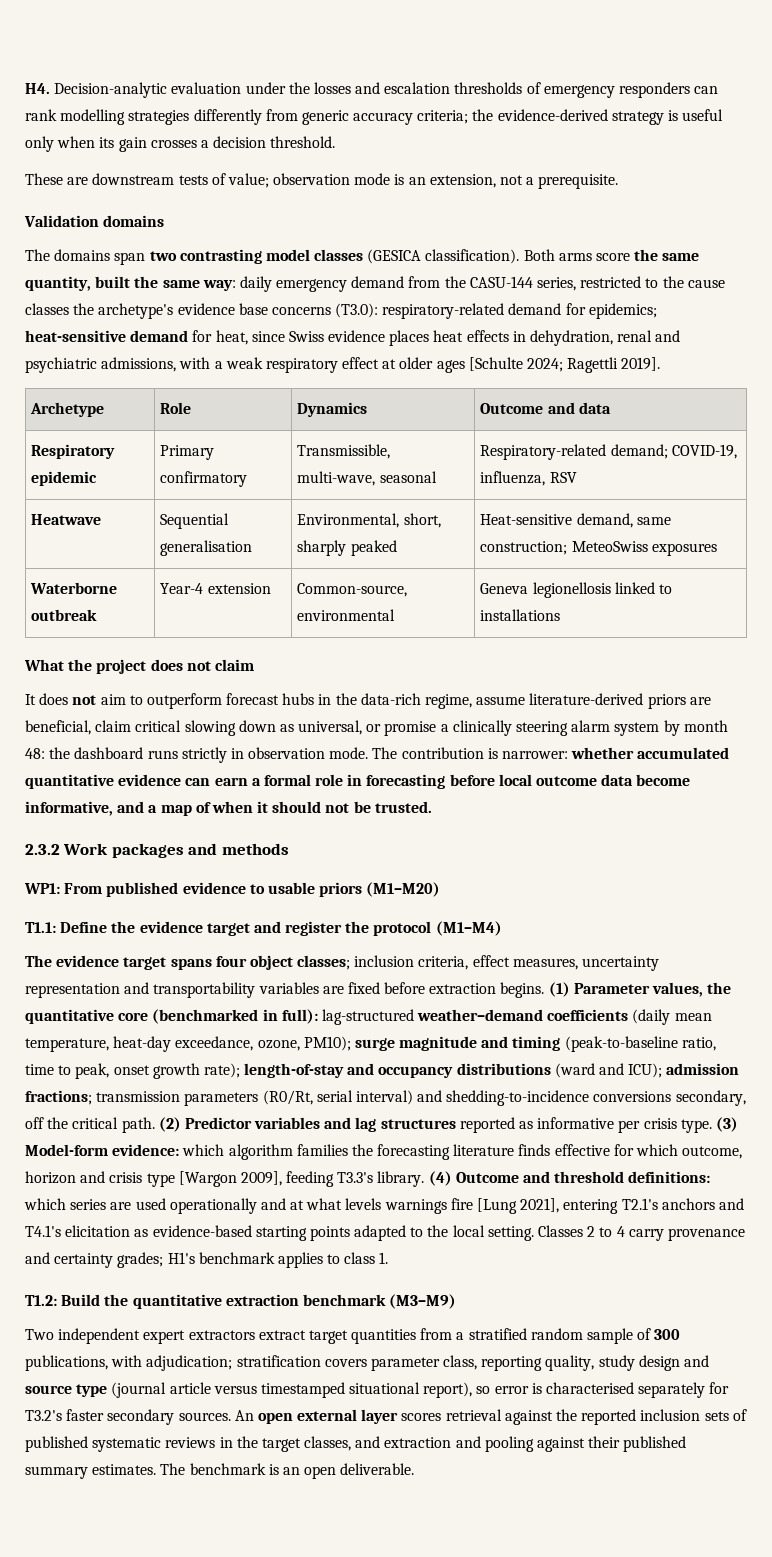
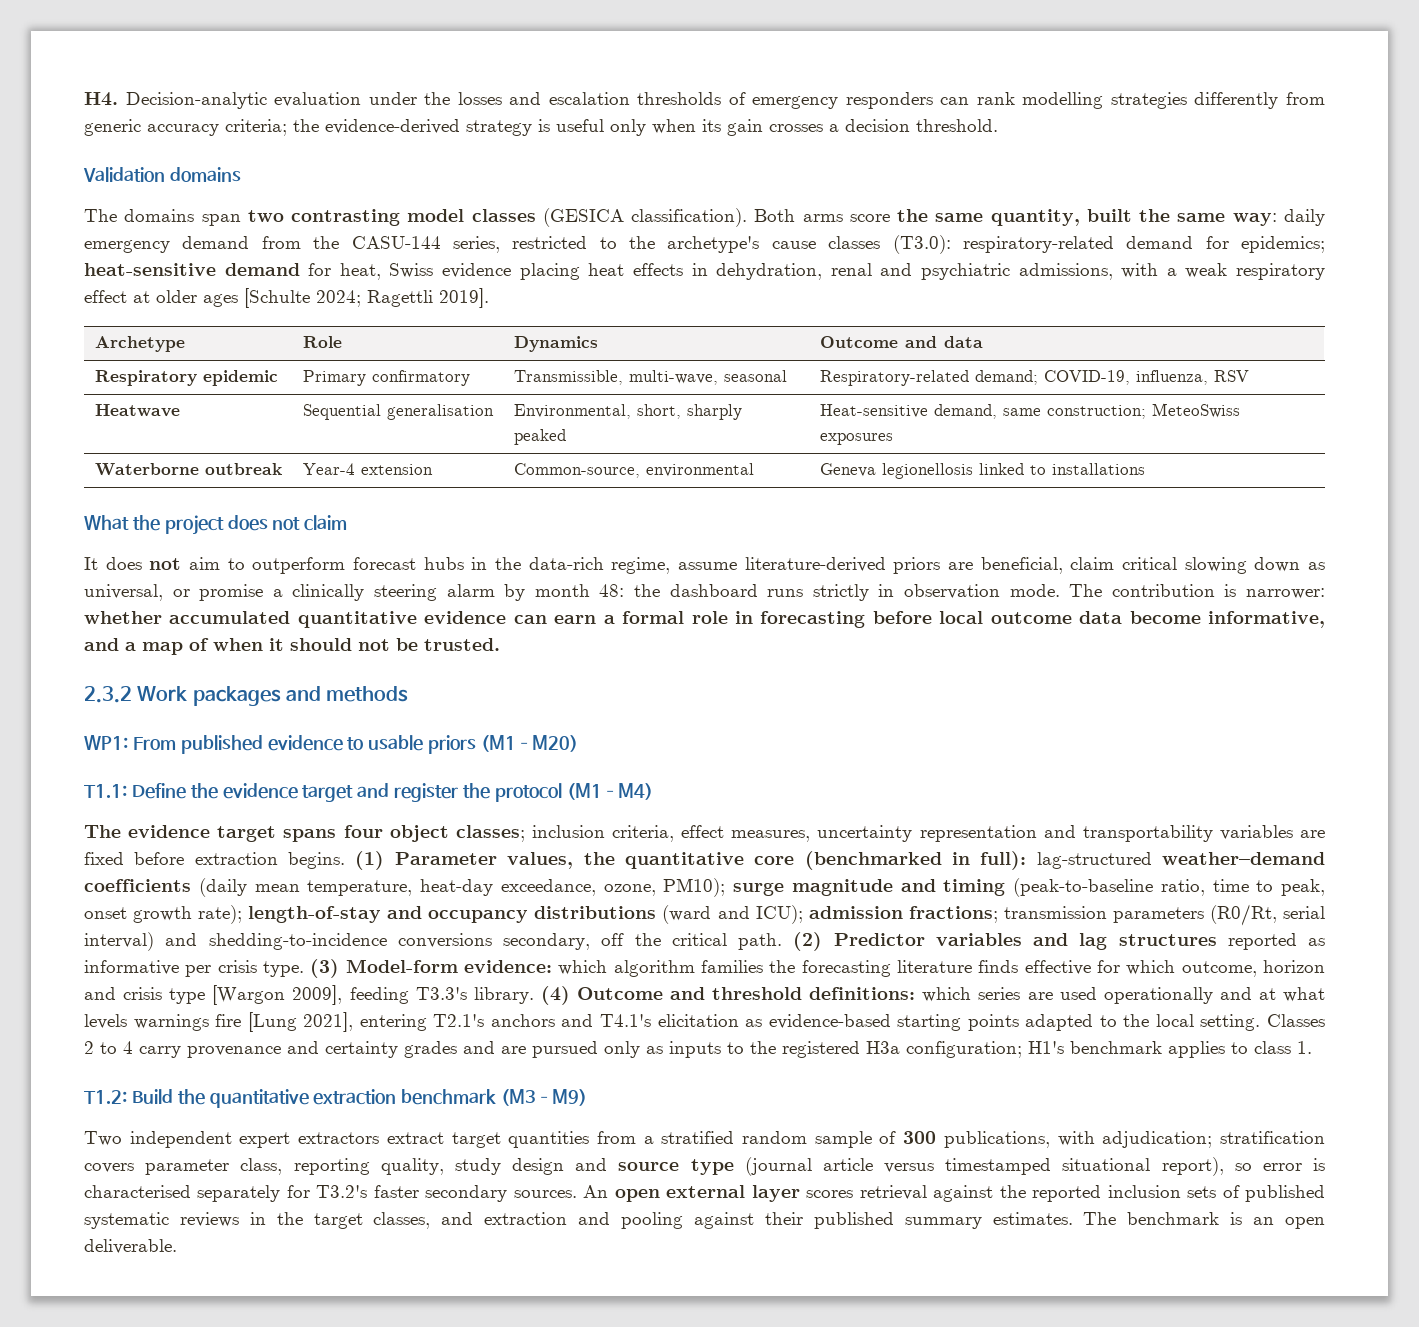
- These are downstream tests of value; observation mode is an extension, not a prerequisite.
- Both arms score the same quantity, built the same way: daily emergency demand from the CASU-144 series, restricted to the cause classes the archetype's evidence base concerns (T3.0): respiratory-related demand for epidemics; heat-sensitive demand for heat, since Swiss evidence places heat effects in dehydration, renal and psychiatric admissions, with a weak respiratory effect at older ages [Schulte 2024; Ragettli 2019].
+ Both arms score the same quantity, built the same way: daily emergency demand from the CASU-144 series, restricted to the archetype's cause classes (T3.0): respiratory-related demand for epidemics; heat-sensitive demand for heat, Swiss evidence placing heat effects in dehydration, renal and psychiatric admissions, with a weak respiratory effect at older ages [Schulte 2024; Ragettli 2019].
- It does not aim to outperform forecast hubs in the data-rich regime, assume literature-derived priors are beneficial, claim critical slowing down as universal, or promise a clinically steering alarm system by month 48: the dashboard runs strictly in observation mode.
+ It does not aim to outperform forecast hubs in the data-rich regime, assume literature-derived priors are beneficial, claim critical slowing down as universal, or promise a clinically steering alarm by month 48: the dashboard runs strictly in observation mode.
- Classes 2 to 4 carry provenance and certainty grades; H1's benchmark applies to class 1.
+ Classes 2 to 4 carry provenance and certainty grades and are pursued only as inputs to the registered H3a configuration; H1's benchmark applies to class 1.

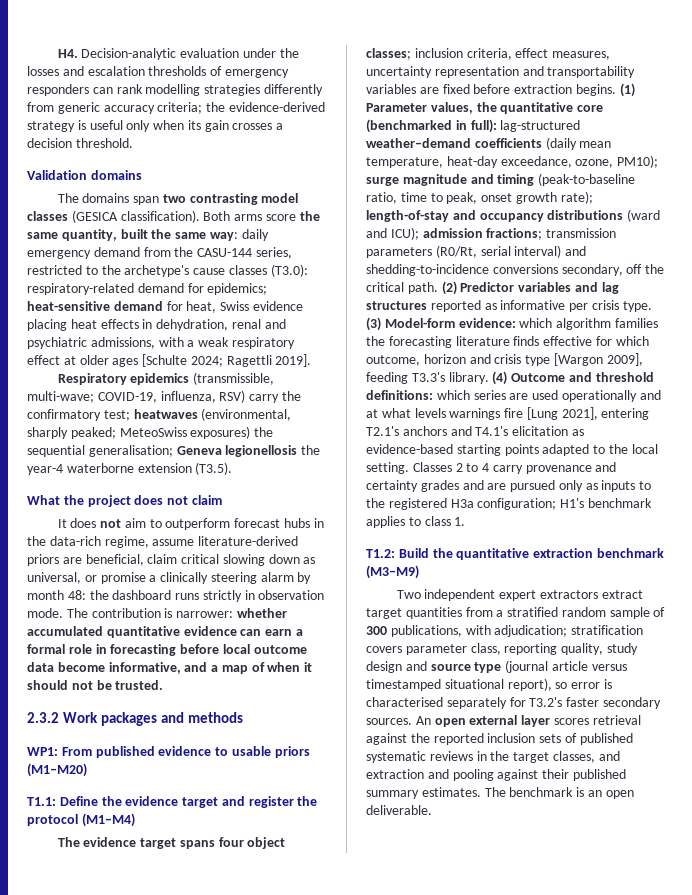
- Archetype | Role | Dynamics | Outcome and data
- Respiratory epidemic | Primary confirmatory | Transmissible, multi-wave, seasonal | Respiratory-related demand; COVID-19, influenza, RSV
- Heatwave | Sequential generalisation | Environmental, short, sharply peaked | Heat-sensitive demand, same construction; MeteoSwiss exposures
- Waterborne outbreak | Year-4 extension | Common-source, environmental | Geneva legionellosis linked to installations
+ Respiratory epidemics (transmissible, multi-wave; COVID-19, influenza, RSV) carry the confirmatory test; heatwaves (environmental, sharply peaked; MeteoSwiss exposures) the sequential generalisation; Geneva legionellosis the year-4 waterborne extension (T3.5).

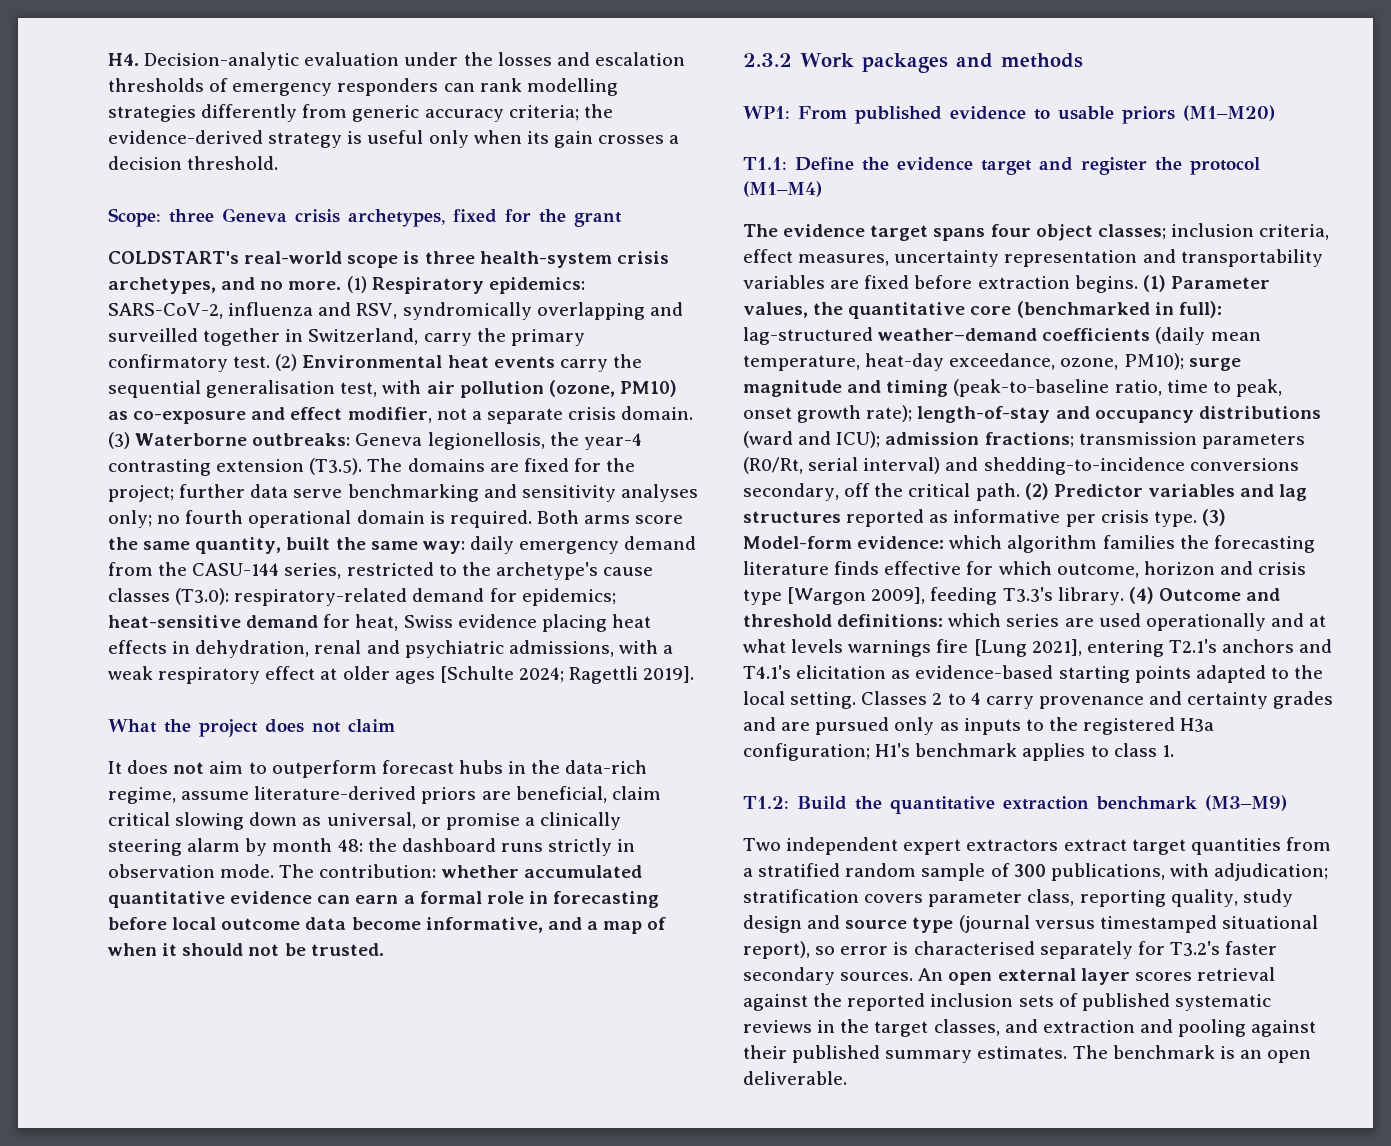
- Validation domains
- The domains span two contrasting model classes (GESICA classification).
+ Scope: three Geneva crisis archetypes, fixed for the grant
+ COLDSTART's real-world scope is three health-system crisis archetypes, and no more. (1) Respiratory epidemics: SARS-CoV-2, influenza and RSV, syndromically overlapping and surveilled together in Switzerland, carry the primary confirmatory test. (2) Environmental heat events carry the sequential generalisation test, with air pollution (ozone, PM10) as co-exposure and effect modifier, not a separate crisis domain. (3) Waterborne outbreaks: Geneva legionellosis, the year-4 contrasting extension (T3.5). The domains are fixed for the project; further data serve benchmarking and sensitivity analyses only; no fourth operational domain is required.
- Respiratory epidemics (transmissible, multi-wave; COVID-19, influenza, RSV) carry the confirmatory test; heatwaves (environmental, sharply peaked; MeteoSwiss exposures) the sequential generalisation; Geneva legionellosis the year-4 waterborne extension (T3.5).
- The contribution is narrower: whether accumulated quantitative evidence can earn a formal role in forecasting before local outcome data become informative, and a map of when it should not be trusted.
+ The contribution: whether accumulated quantitative evidence can earn a formal role in forecasting before local outcome data become informative, and a map of when it should not be trusted.
- Two independent expert extractors extract target quantities from a stratified random sample of 300 publications, with adjudication; stratification covers parameter class, reporting quality, study design and source type (journal article versus timestamped situational report), so error is characterised separately for T3.2's faster secondary sources.
+ Two independent expert extractors extract target quantities from a stratified random sample of 300 publications, with adjudication; stratification covers parameter class, reporting quality, study design and source type (journal versus timestamped situational report), so error is characterised separately for T3.2's faster secondary sources.

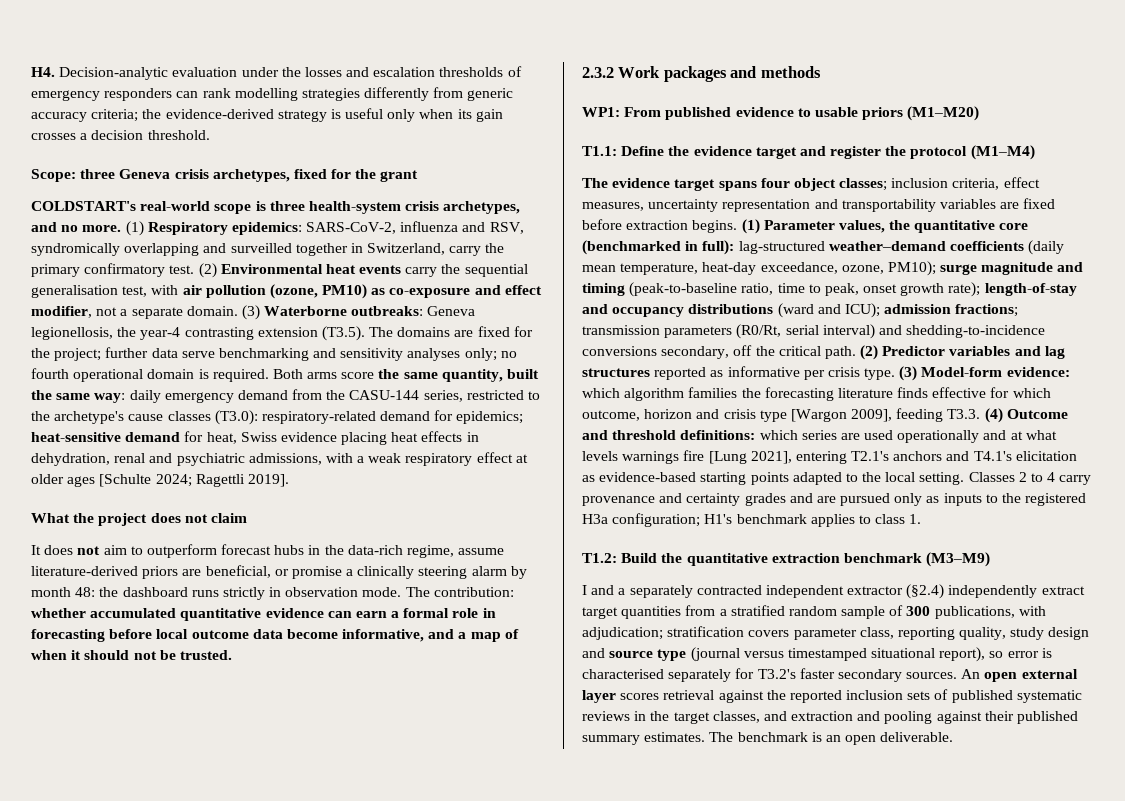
- (2) Environmental heat events carry the sequential generalisation test, with air pollution (ozone, PM10) as co-exposure and effect modifier, not a separate crisis domain.
+ (2) Environmental heat events carry the sequential generalisation test, with air pollution (ozone, PM10) as co-exposure and effect modifier, not a separate domain.
- It does not aim to outperform forecast hubs in the data-rich regime, assume literature-derived priors are beneficial, claim critical slowing down as universal, or promise a clinically steering alarm by month 48: the dashboard runs strictly in observation mode.
+ It does not aim to outperform forecast hubs in the data-rich regime, assume literature-derived priors are beneficial, or promise a clinically steering alarm by month 48: the dashboard runs strictly in observation mode.
- (3) Model-form evidence: which algorithm families the forecasting literature finds effective for which outcome, horizon and crisis type [Wargon 2009], feeding T3.3's library. (4) Outcome and threshold definitions: which series are used operationally and at what levels warnings fire [Lung 2021], entering T2.1's anchors and T4.1's elicitation as evidence-based starting points adapted to the local setting.
+ (3) Model-form evidence: which algorithm families the forecasting literature finds effective for which outcome, horizon and crisis type [Wargon 2009], feeding T3.3. (4) Outcome and threshold definitions: which series are used operationally and at what levels warnings fire [Lung 2021], entering T2.1's anchors and T4.1's elicitation as evidence-based starting points adapted to the local setting.
- Two independent expert extractors extract target quantities from a stratified random sample of 300 publications, with adjudication; stratification covers parameter class, reporting quality, study design and source type (journal versus timestamped situational report), so error is characterised separately for T3.2's faster secondary sources.
+ I and a separately contracted independent extractor (§2.4) independently extract target quantities from a stratified random sample of 300 publications, with adjudication; stratification covers parameter class, reporting quality, study design and source type (journal versus timestamped situational report), so error is characterised separately for T3.2's faster secondary sources.

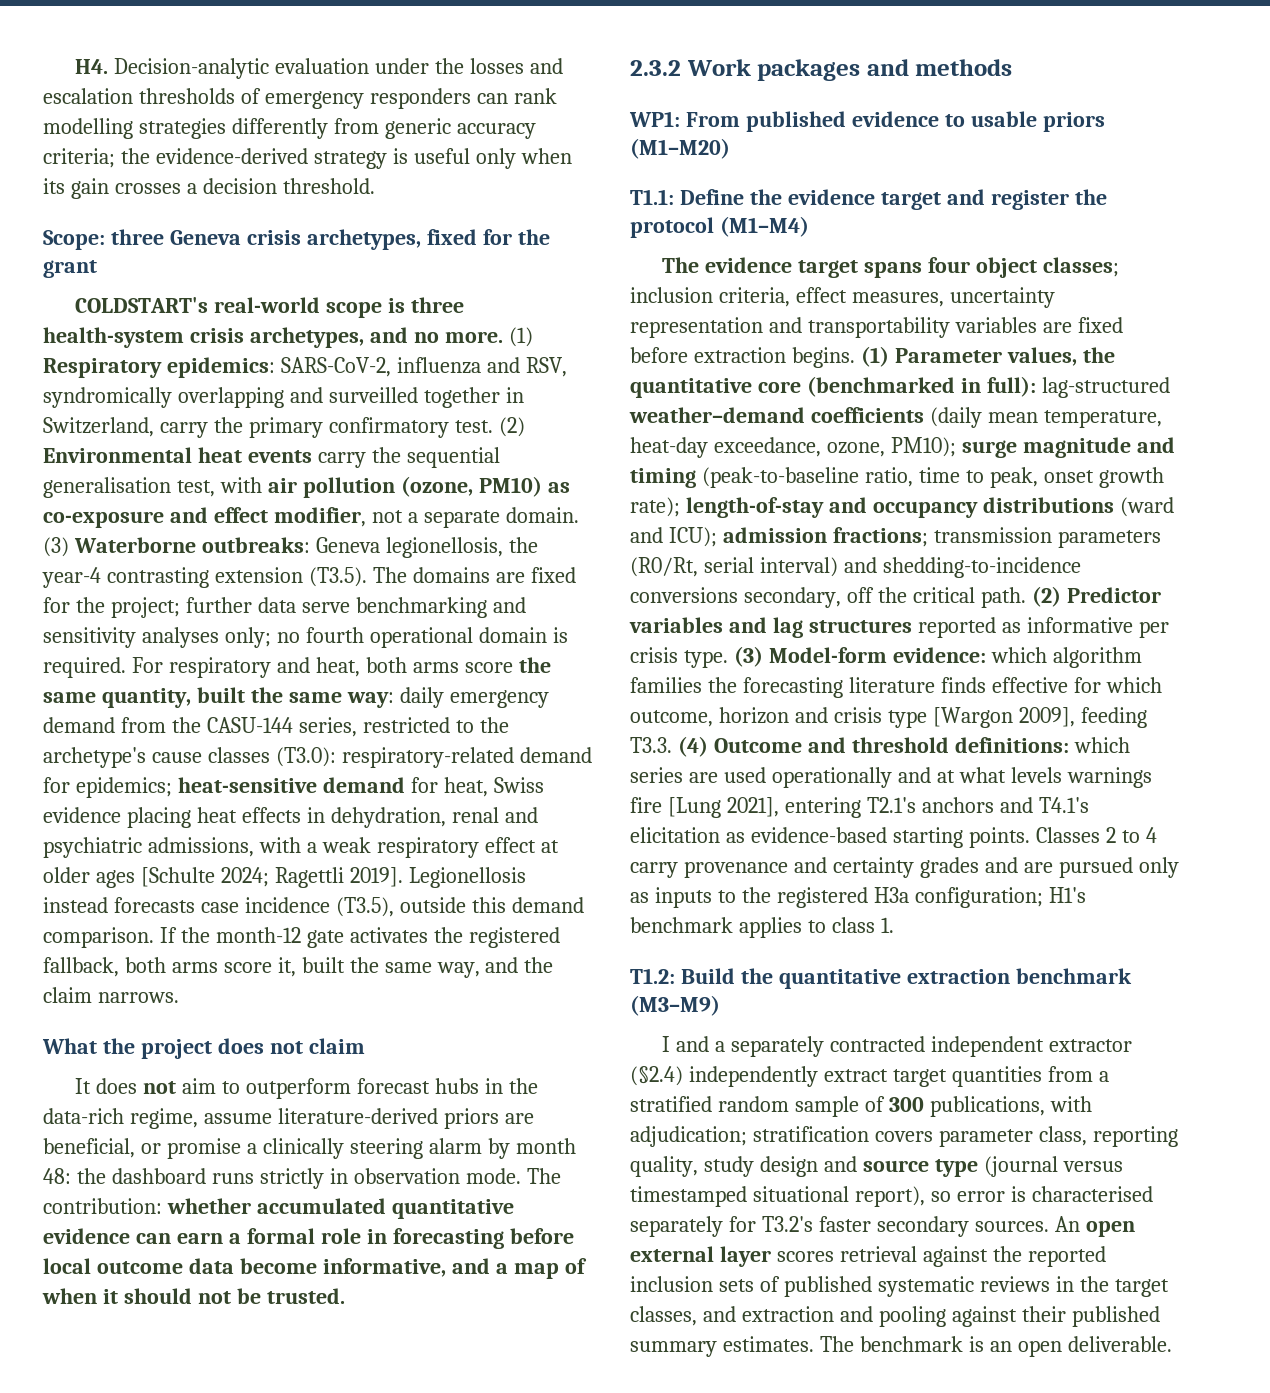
- Both arms score the same quantity, built the same way: daily emergency demand from the CASU-144 series, restricted to the archetype's cause classes (T3.0): respiratory-related demand for epidemics; heat-sensitive demand for heat, Swiss evidence placing heat effects in dehydration, renal and psychiatric admissions, with a weak respiratory effect at older ages [Schulte 2024; Ragettli 2019].
+ For respiratory and heat, both arms score the same quantity, built the same way: daily emergency demand from the CASU-144 series, restricted to the archetype's cause classes (T3.0): respiratory-related demand for epidemics; heat-sensitive demand for heat, Swiss evidence placing heat effects in dehydration, renal and psychiatric admissions, with a weak respiratory effect at older ages [Schulte 2024; Ragettli 2019]. Legionellosis instead forecasts case incidence (T3.5), outside this demand comparison. If the month-12 gate activates the registered fallback, both arms score it, built the same way, and the claim narrows.
- (3) Model-form evidence: which algorithm families the forecasting literature finds effective for which outcome, horizon and crisis type [Wargon 2009], feeding T3.3. (4) Outcome and threshold definitions: which series are used operationally and at what levels warnings fire [Lung 2021], entering T2.1's anchors and T4.1's elicitation as evidence-based starting points adapted to the local setting.
+ (3) Model-form evidence: which algorithm families the forecasting literature finds effective for which outcome, horizon and crisis type [Wargon 2009], feeding T3.3. (4) Outcome and threshold definitions: which series are used operationally and at what levels warnings fire [Lung 2021], entering T2.1's anchors and T4.1's elicitation as evidence-based starting points.

